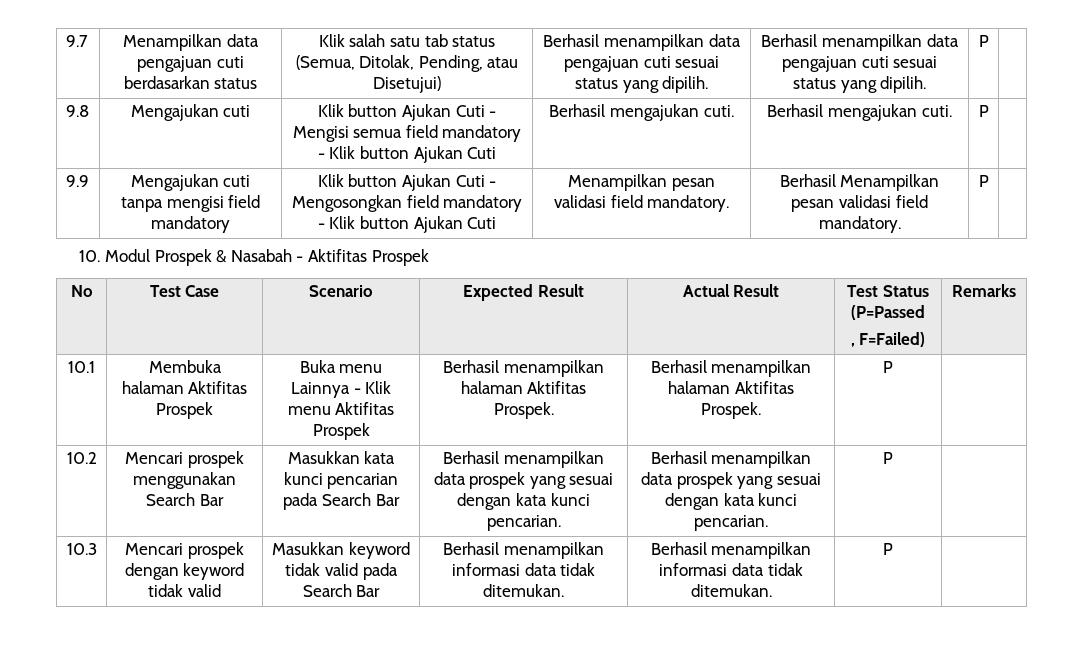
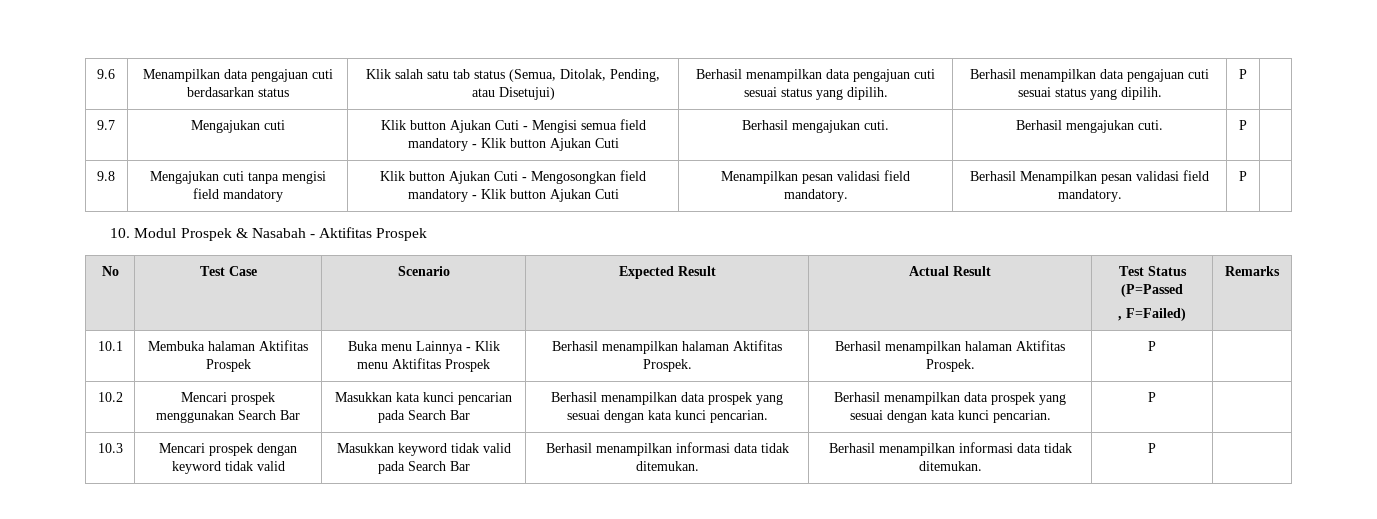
- 9.7 | Menampilkan data pengajuan cuti berdasarkan status | Klik salah satu tab status (Semua, Ditolak, Pending, atau Disetujui) | Berhasil menampilkan data pengajuan cuti sesuai status yang dipilih. | Berhasil menampilkan data pengajuan cuti sesuai status yang dipilih. | P |
+ 9.6 | Menampilkan data pengajuan cuti berdasarkan status | Klik salah satu tab status (Semua, Ditolak, Pending, atau Disetujui) | Berhasil menampilkan data pengajuan cuti sesuai status yang dipilih. | Berhasil menampilkan data pengajuan cuti sesuai status yang dipilih. | P |
- 9.8 | Mengajukan cuti | Klik button Ajukan Cuti - Mengisi semua field mandatory - Klik button Ajukan Cuti | Berhasil mengajukan cuti. | Berhasil mengajukan cuti. | P |
+ 9.7 | Mengajukan cuti | Klik button Ajukan Cuti - Mengisi semua field mandatory - Klik button Ajukan Cuti | Berhasil mengajukan cuti. | Berhasil mengajukan cuti. | P |
- 9.9 | Mengajukan cuti tanpa mengisi field mandatory | Klik button Ajukan Cuti - Mengosongkan field mandatory - Klik button Ajukan Cuti | Menampilkan pesan validasi field mandatory. | Berhasil Menampilkan pesan validasi field mandatory. | P |
+ 9.8 | Mengajukan cuti tanpa mengisi field mandatory | Klik button Ajukan Cuti - Mengosongkan field mandatory - Klik button Ajukan Cuti | Menampilkan pesan validasi field mandatory. | Berhasil Menampilkan pesan validasi field mandatory. | P |

